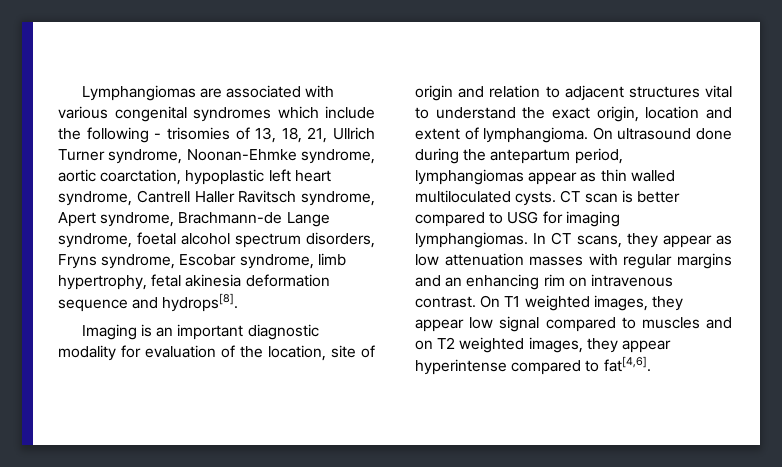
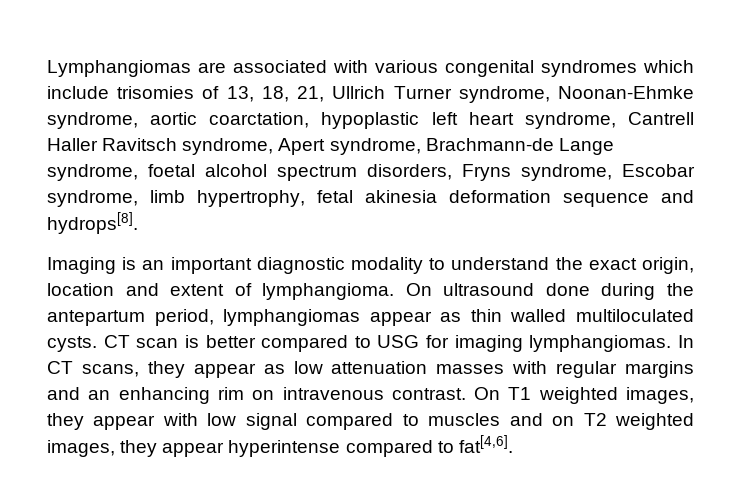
- Lymphangiomas are associated with various congenital syndromes which include the following - trisomies of 13, 18, 21, Ullrich Turner syndrome, Noonan-Ehmke syndrome, aortic coarctation, hypoplastic left heart syndrome, Cantrell Haller Ravitsch syndrome, Apert syndrome, Brachmann-de Lange syndrome, foetal alcohol spectrum disorders, Fryns syndrome, Escobar syndrome, limb hypertrophy, fetal akinesia deformation sequence and hydrops[8].
+ Lymphangiomas are associated with various congenital syndromes which include trisomies of 13, 18, 21, Ullrich Turner syndrome, Noonan-Ehmke syndrome, aortic coarctation, hypoplastic left heart syndrome, Cantrell Haller Ravitsch syndrome, Apert syndrome, Brachmann-de Lange syndrome, foetal alcohol spectrum disorders, Fryns syndrome, Escobar syndrome, limb hypertrophy, fetal akinesia deformation sequence and hydrops[8].
- Imaging is an important diagnostic modality for evaluation of the location, site of origin and relation to adjacent structures vital to understand the exact origin, location and extent of lymphangioma.
+ Imaging is an important diagnostic modality to understand the exact origin, location and extent of lymphangioma.
- On T1 weighted images, they appear low signal compared to muscles and on T2 weighted images, they appear hyperintense compared to fat[4,6].
+ On T1 weighted images, they appear with low signal compared to muscles and on T2 weighted images, they appear hyperintense compared to fat[4,6].

